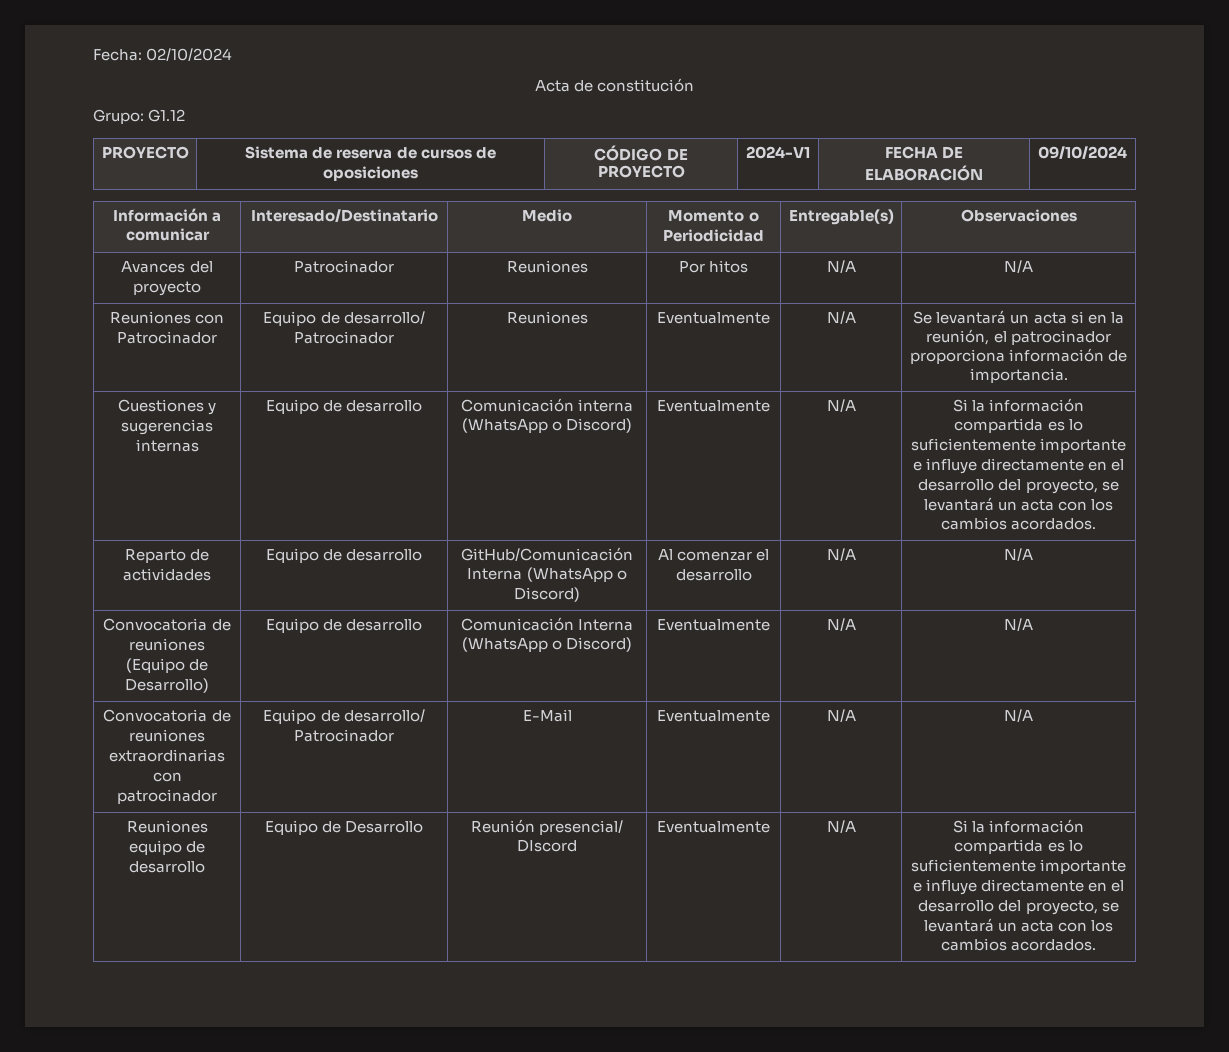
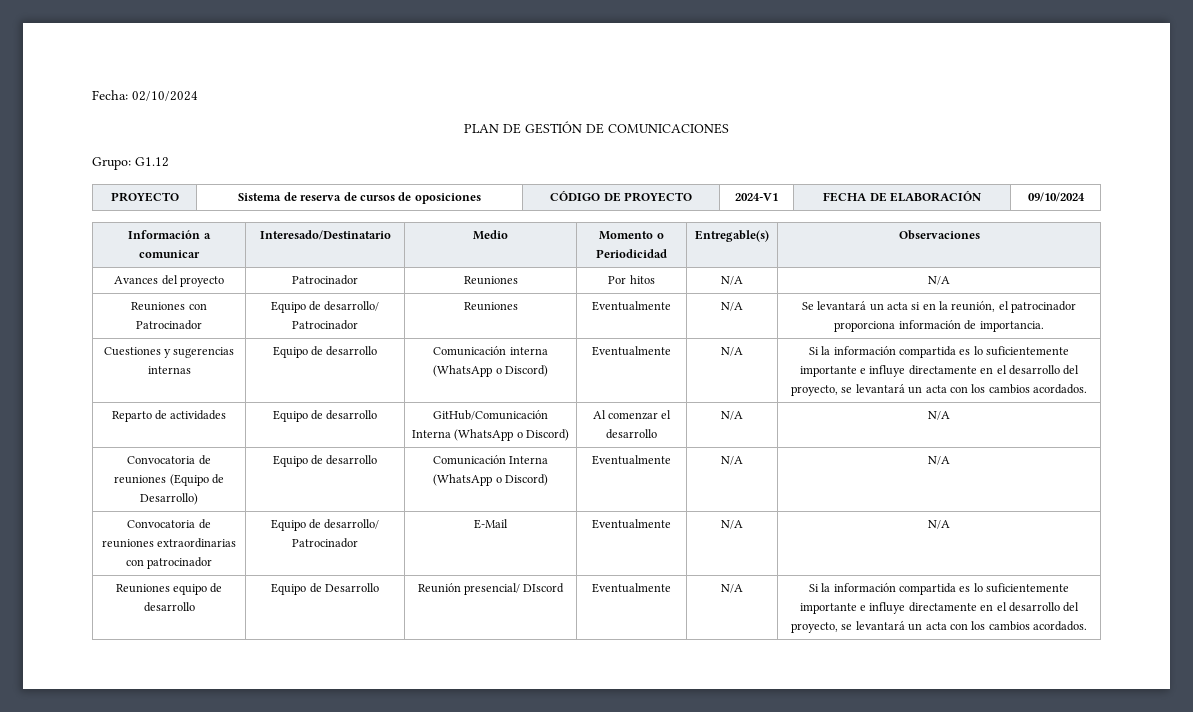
- Acta de constitución
+ PLAN DE GESTIÓN DE COMUNICACIONES

